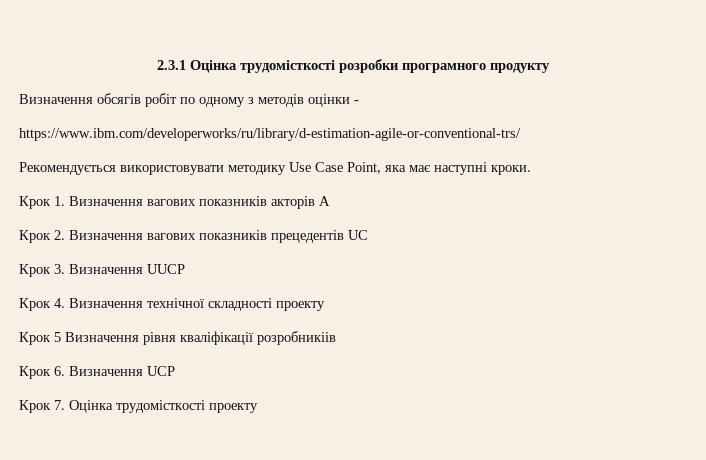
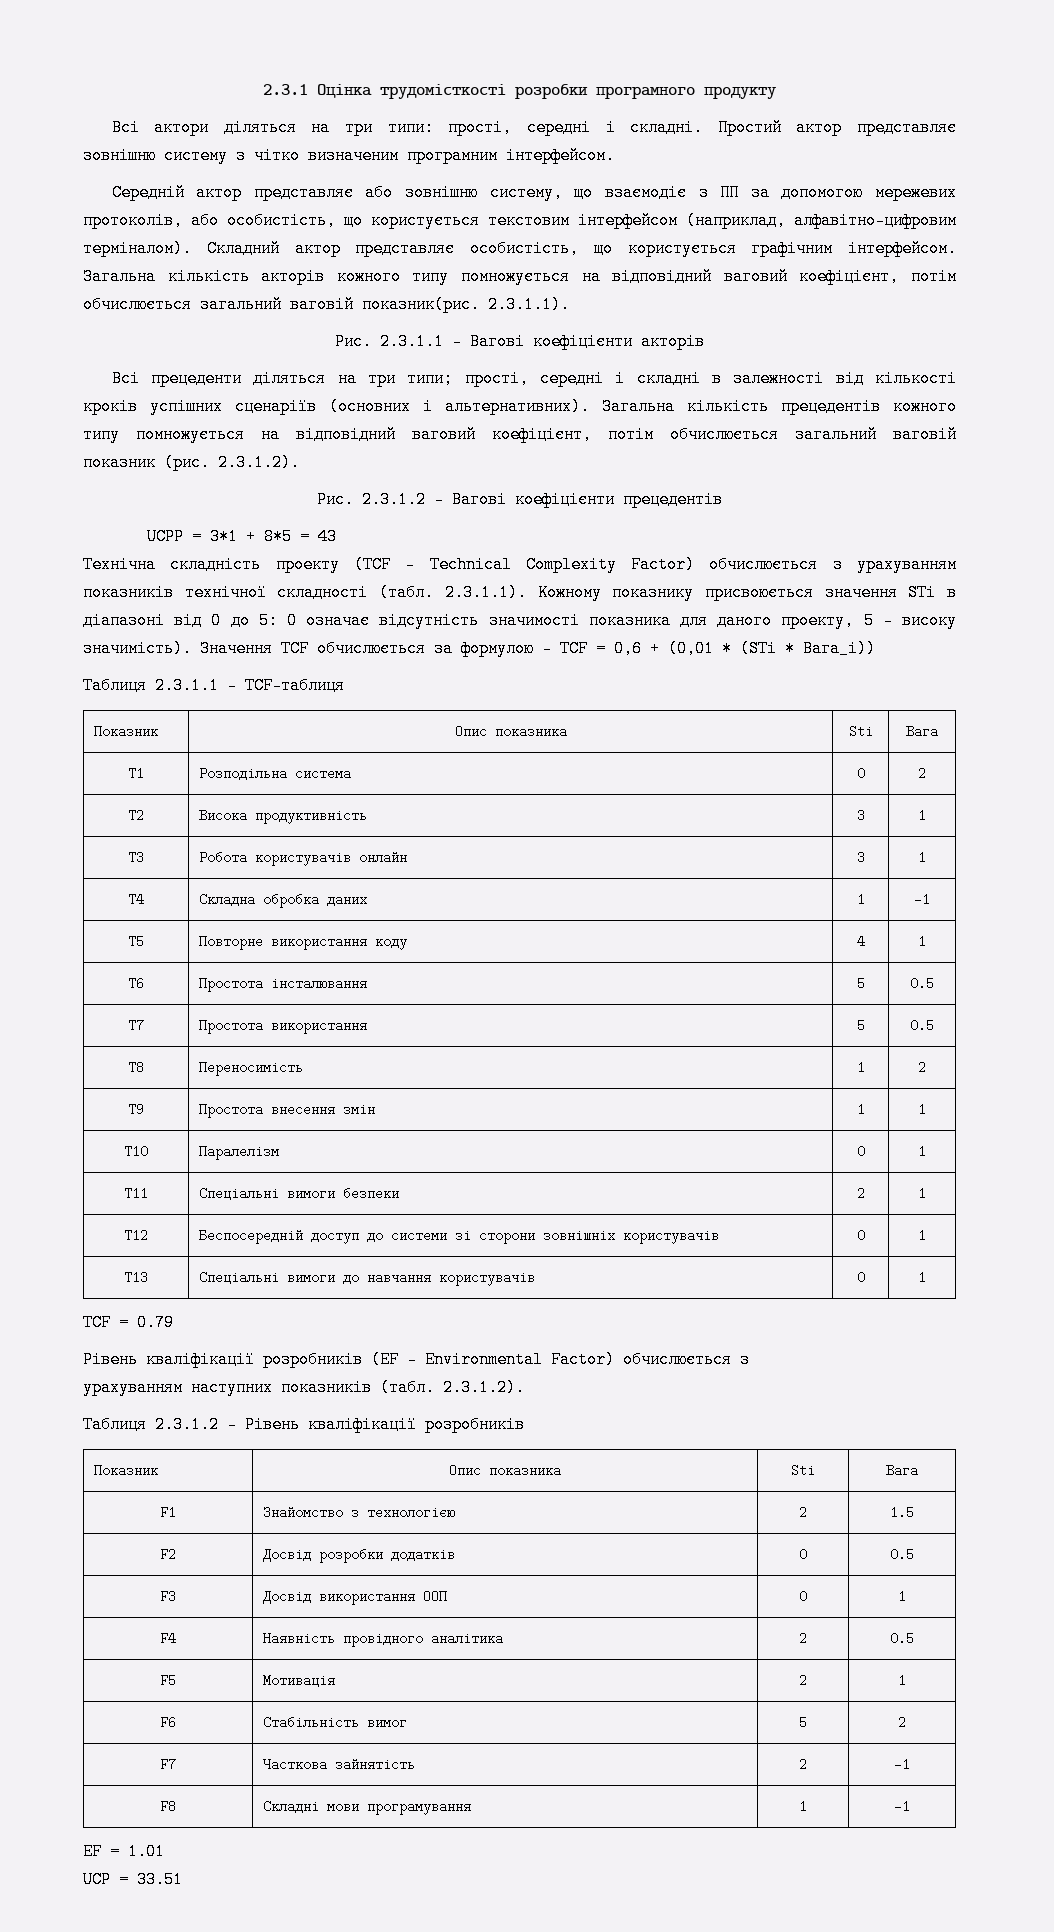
- Визначення обсягів робіт по одному з методів оцінки -
- https://www.ibm.com/developerworks/ru/library/d-estimation-agile-or-conventional-trs/
- Рекомендується використовувати методику Use Case Point, яка має наступні кроки.
- Крок 1. Визначення вагових показників акторів A
- Крок 2. Визначення вагових показників прецедентів UC
- Крок 3. Визначення UUCP
- Крок 4. Визначення технічної складності проекту
- Крок 5 Визначення рівня кваліфікації розробникіів
- Крок 6. Визначення UCP
- Крок 7. Оцінка трудомісткості проекту
+ Всі актори діляться на три типи: прості, середні і складні. Простий актор представляє зовнішню систему з чітко визначеним програмним інтерфейсом.
+ Середній актор представляє або зовнішню систему, що взаємодіє з ПП за допомогою мережевих протоколів, або особистість, що користується текстовим інтерфейсом (наприклад, алфавітно-цифровим терміналом). Складний актор представляє особистість, що користується графічним інтерфейсом. Загальна кількість акторів кожного типу помножується на відповідний ваговий коефіцієнт, потім обчислюється загальний ваговій показник(рис. 2.3.1.1).
+ Рис. 2.3.1.1 – Вагові коефіцієнти акторів
+ Всі прецеденти діляться на три типи; прості, середні і складні в залежності від кількості кроків успішних сценаріїв (основних і альтернативних). Загальна кількість прецедентів кожного типу помножується на відповідний ваговий коефіцієнт, потім обчислюється загальний ваговій показник (рис. 2.3.1.2).
+ Рис. 2.3.1.2 – Вагові коефіцієнти прецедентів
+ UCPP = 3*1 + 8*5 = 43
+ Технічна складність проекту (TCF – Technical Complexity Factor) обчислюється з урахуванням показників технічної складності (табл. 2.3.1.1). Кожному показнику присвоюється значення SТi в діапазоні від 0 до 5: 0 означає відсутність значимості показника для даного проекту, 5 - високу значимість). Значення TCF обчислюється за формулою – TCF = 0,6 + (0,01 * (STi * Вага_i))
+ Таблиця 2.3.1.1 – ТСF-таблиця
+ Показник | Опис показника | Sti | Вага
+ Т1 | Розподільна система | 0 | 2
+ Т2 | Висока продуктивність | 3 | 1
+ Т3 | Робота користувачів онлайн | 3 | 1
+ Т4 | Складна обробка даних | 1 | -1
+ Т5 | Повторне використання коду | 4 | 1
+ Т6 | Простота інсталювання | 5 | 0.5
+ Т7 | Простота використання | 5 | 0.5
+ Т8 | Переносимість | 1 | 2
+ Т9 | Простота внесення змін | 1 | 1
+ Т10 | Паралелізм | 0 | 1
+ Т11 | Спеціальні вимоги безпеки | 2 | 1
+ Т12 | Беспосередній доступ до системи зі сторони зовнішніх користувачів | 0 | 1
+ Т13 | Спеціальні вимоги до навчання користувачів | 0 | 1
+ TCF = 0.79
+ Рівень кваліфікації розробників (EF - Environmental Factor) обчислюється з
+ урахуванням наступних показників (табл. 2.3.1.2).
+ Таблиця 2.3.1.2 – Рівень кваліфікації розробників
+ Показник | Опис показника | Sti | Вага
+ F1 | Знайомство з технологією | 2 | 1.5
+ F2 | Досвід розробки додатків | 0 | 0.5
+ F3 | Досвід використання ООП | 0 | 1
+ F4 | Наявність провідного аналітика | 2 | 0.5
+ F5 | Мотивація | 2 | 1
+ F6 | Стабільність вимог | 5 | 2
+ F7 | Часткова зайнятість | 2 | -1
+ F8 | Складні мови програмування | 1 | -1
+ EF = 1.01
+ UCP = 33.51

